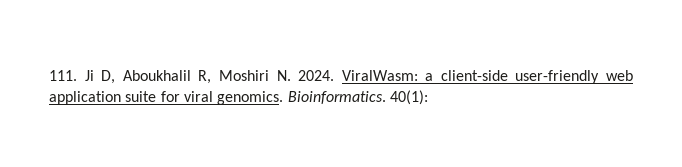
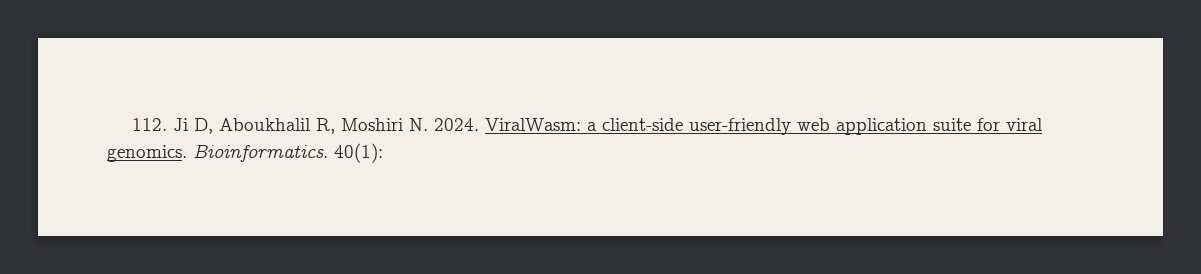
- 111. Ji D, Aboukhalil R, Moshiri N. 2024.
+ 112. Ji D, Aboukhalil R, Moshiri N. 2024.

